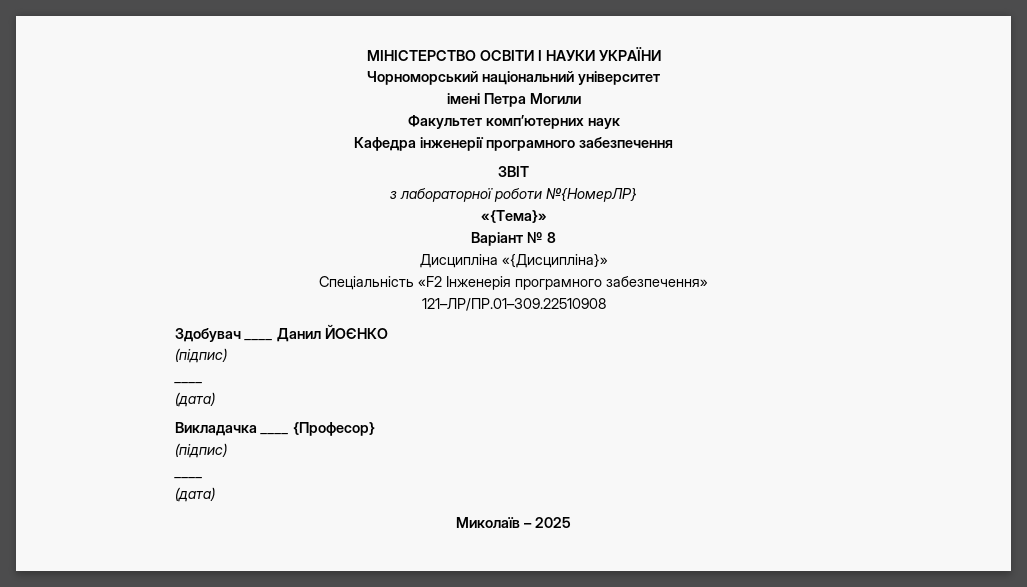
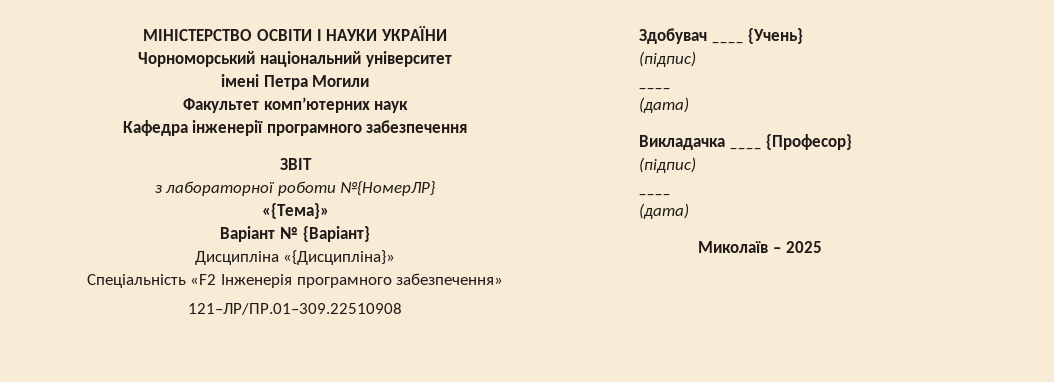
- Варіант № 8
+ Варіант № {Варіант}
- Здобувач ____ Данил ЙОЄНКО
+ Здобувач ____ {Учень}

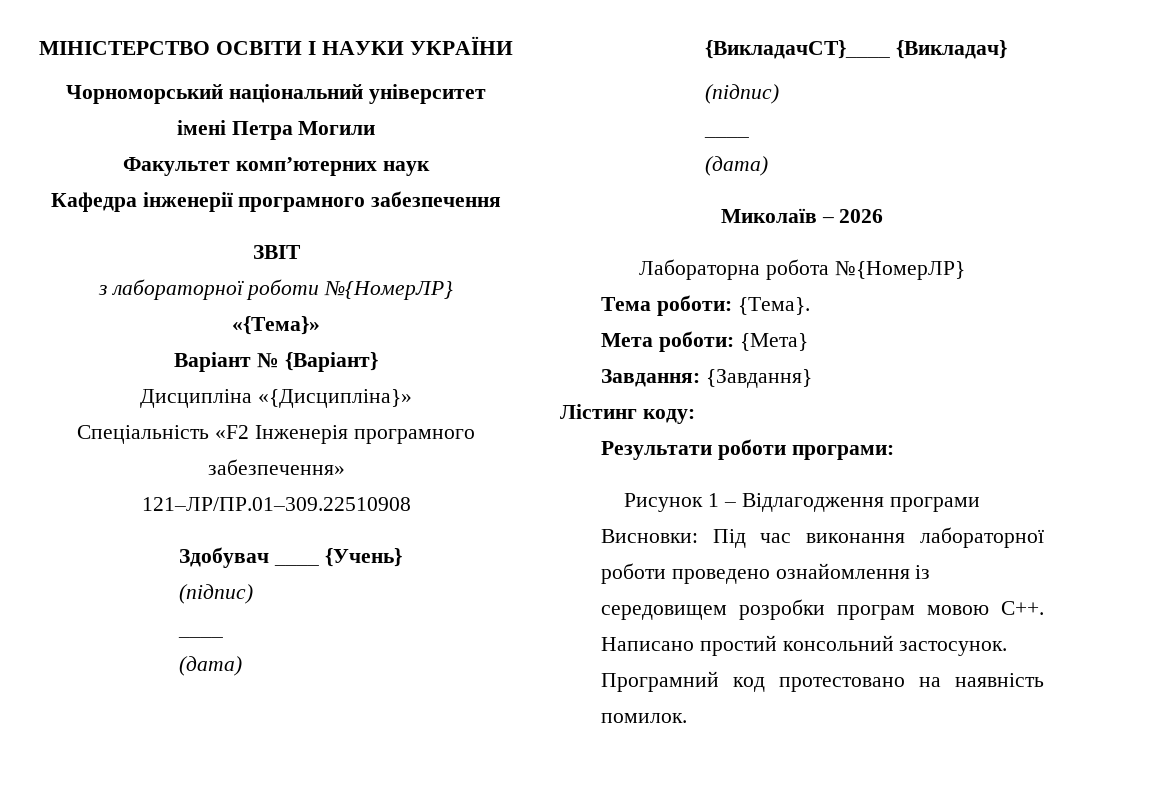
- Викладачка ____ {Професор}
+ {ВикладачСТ}____ {Викладач}
- Миколаїв – 2025
+ Миколаїв – 2026
+ Лабораторна робота №{НомерЛР}
+ Тема роботи: {Тема}.
+ Мета роботи: {Мета}
+ Завдання: {Завдання}
+ Лістинг коду:
+ Результати роботи програми:
+ Рисунок 1 – Відлагодження програми
+ Висновки: Під час виконання лабораторної роботи проведено ознайомлення із середовищем розробки програм мовою С++. Написано простий консольний застосунок. Програмний код протестовано на наявність помилок.

